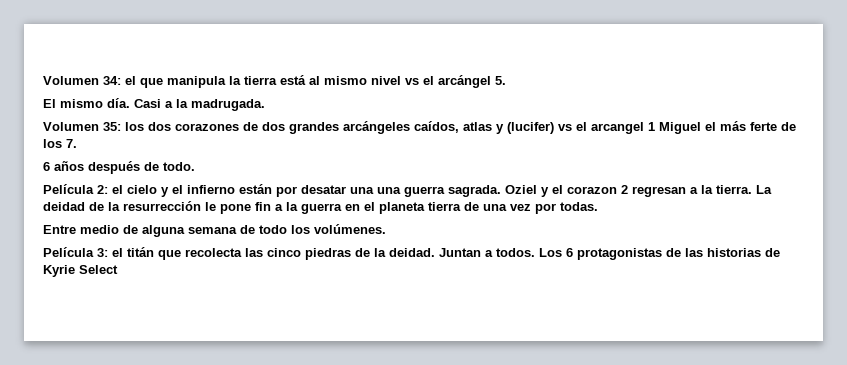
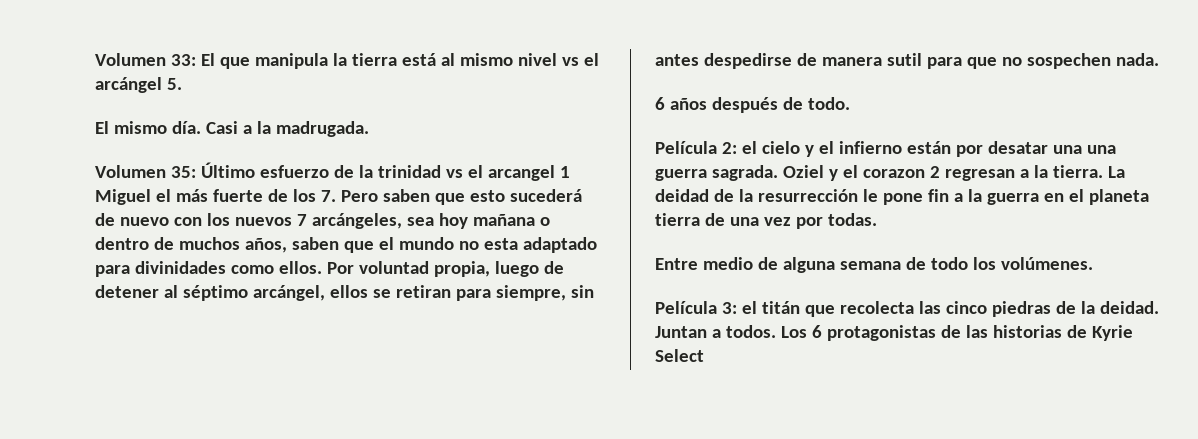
- Volumen 34: el que manipula la tierra está al mismo nivel vs el arcángel 5.
+ Volumen 33: El que manipula la tierra está al mismo nivel vs el arcángel 5.
- Volumen 35: los dos corazones de dos grandes arcángeles caídos, atlas y (lucifer) vs el arcangel 1 Miguel el más ferte de los 7.
+ Volumen 35: Último esfuerzo de la trinidad vs el arcangel 1 Miguel el más fuerte de los 7. Pero saben que esto sucederá de nuevo con los nuevos 7 arcángeles, sea hoy mañana o dentro de muchos años, saben que el mundo no esta adaptado para divinidades como ellos. Por voluntad propia, luego de detener al séptimo arcángel, ellos se retiran para siempre, sin antes despedirse de manera sutil para que no sospechen nada.

